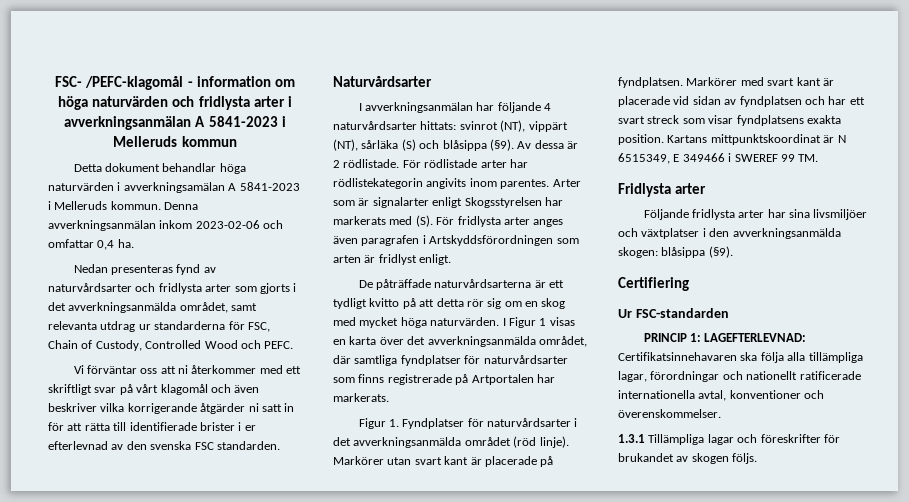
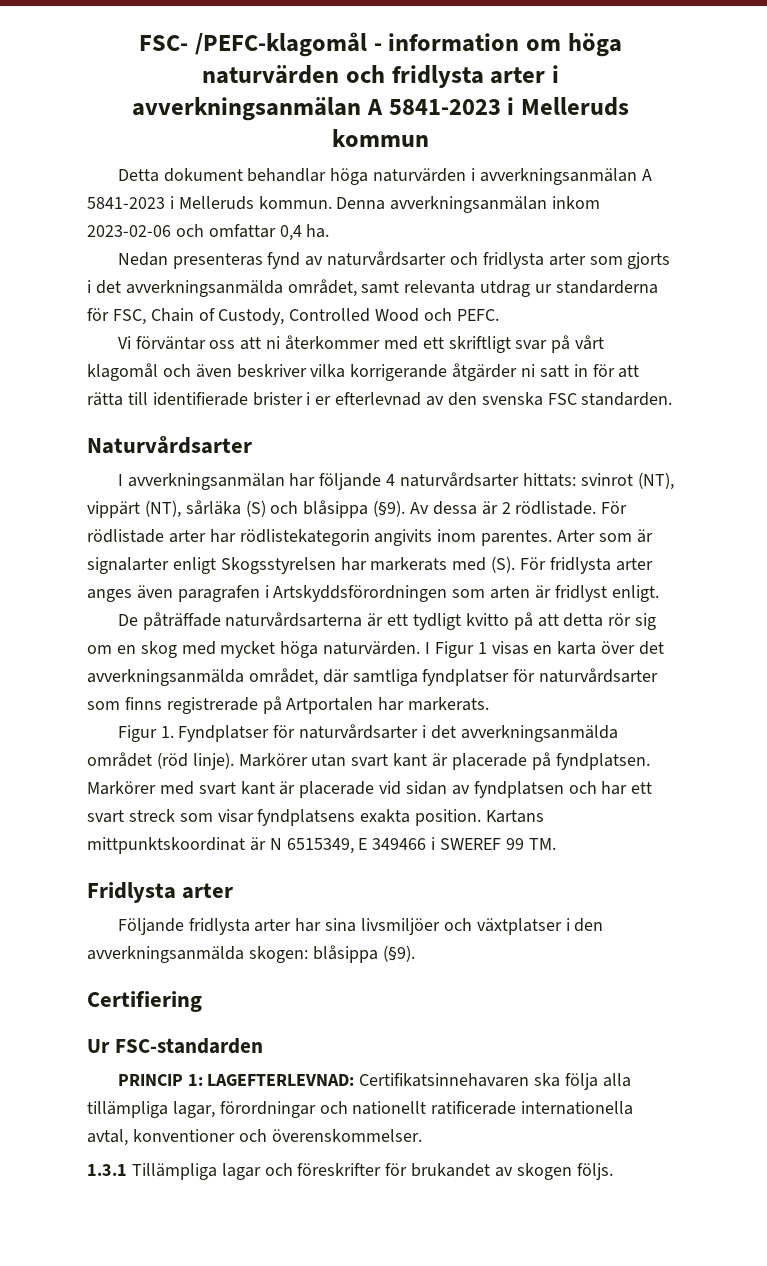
- Detta dokument behandlar höga naturvärden i avverkningsamälan A 5841-2023 i Melleruds kommun.
+ Detta dokument behandlar höga naturvärden i avverkningsanmälan A 5841-2023 i Melleruds kommun.

